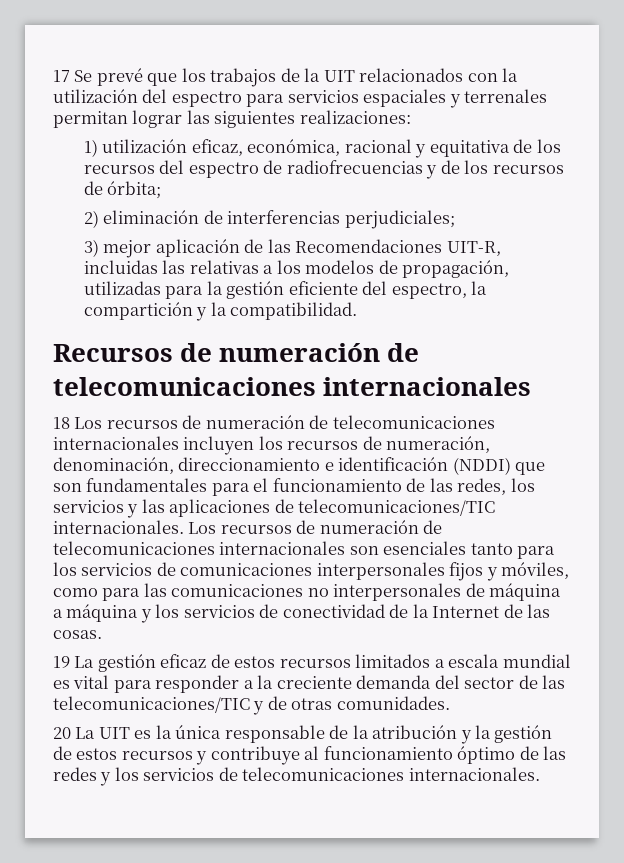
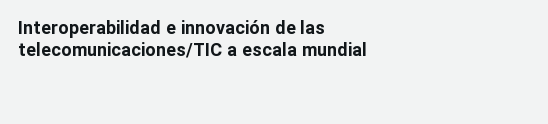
- 17 Se prevé que los trabajos de la UIT relacionados con la utilización del espectro para servicios espaciales y terrenales permitan lograr las siguientes realizaciones:
- 1) utilización eficaz, económica, racional y equitativa de los recursos del espectro de radiofrecuencias y de los recursos de órbita;
- 2) eliminación de interferencias perjudiciales;
- 3) mejor aplicación de las Recomendaciones UIT-R, incluidas las relativas a los modelos de propagación, utilizadas para la gestión eficiente del espectro, la compartición y la compatibilidad.
- Recursos de numeración de telecomunicaciones internacionales
- 18 Los recursos de numeración de telecomunicaciones internacionales incluyen los recursos de numeración, denominación, direccionamiento e identificación (NDDI) que son fundamentales para el funcionamiento de las redes, los servicios y las aplicaciones de telecomunicaciones/TIC internacionales. Los recursos de numeración de telecomunicaciones internacionales son esenciales tanto para los servicios de comunicaciones interpersonales fijos y móviles, como para las comunicaciones no interpersonales de máquina a máquina y los servicios de conectividad de la Internet de las cosas.
- 19 La gestión eficaz de estos recursos limitados a escala mundial es vital para responder a la creciente demanda del sector de las telecomunicaciones/TIC y de otras comunidades.
- 20 La UIT es la única responsable de la atribución y la gestión de estos recursos y contribuye al funcionamiento óptimo de las redes y los servicios de telecomunicaciones internacionales.
+ Interoperabilidad e innovación de las telecomunicaciones/TIC a escala mundial

